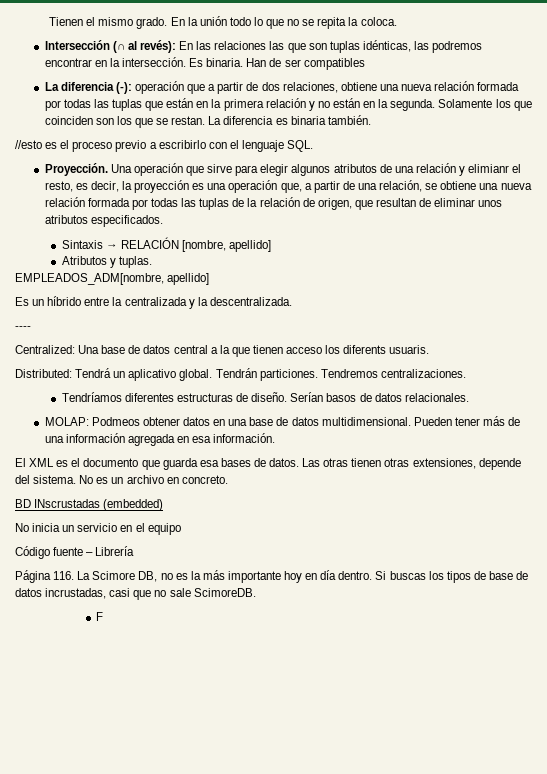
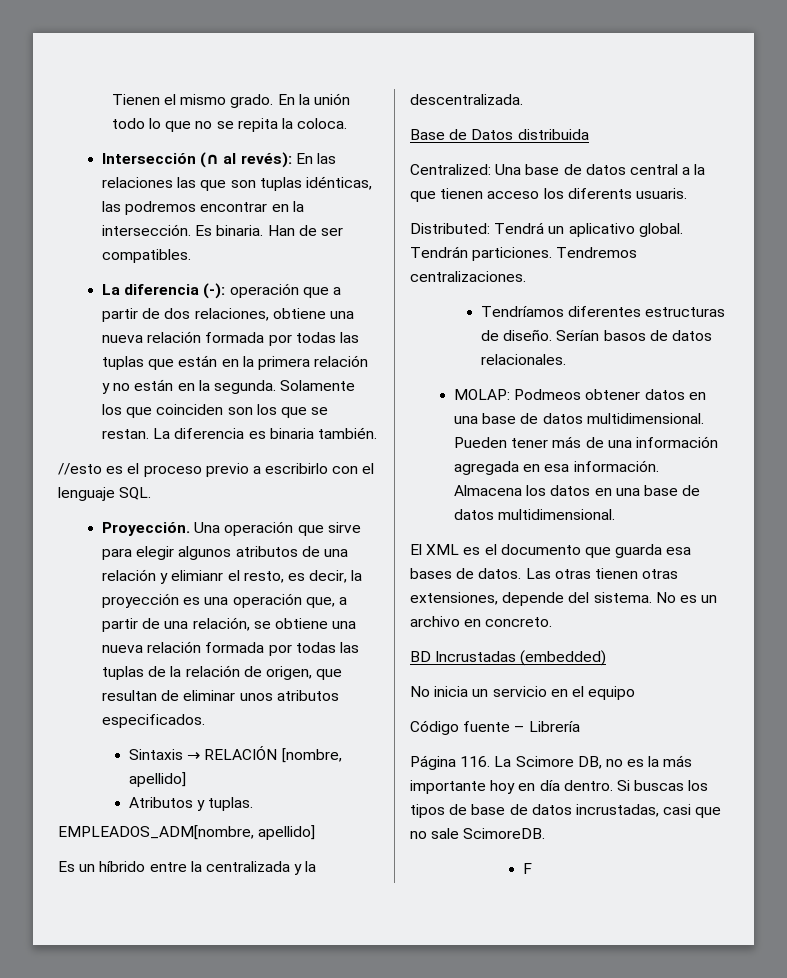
- Han de ser compatibles
+ Han de ser compatibles.
- ----
+ Base de Datos distribuida
+ Almacena los datos en una base de datos multidimensional.
- BD INscrustadas (embedded)
+ BD Incrustadas (embedded)

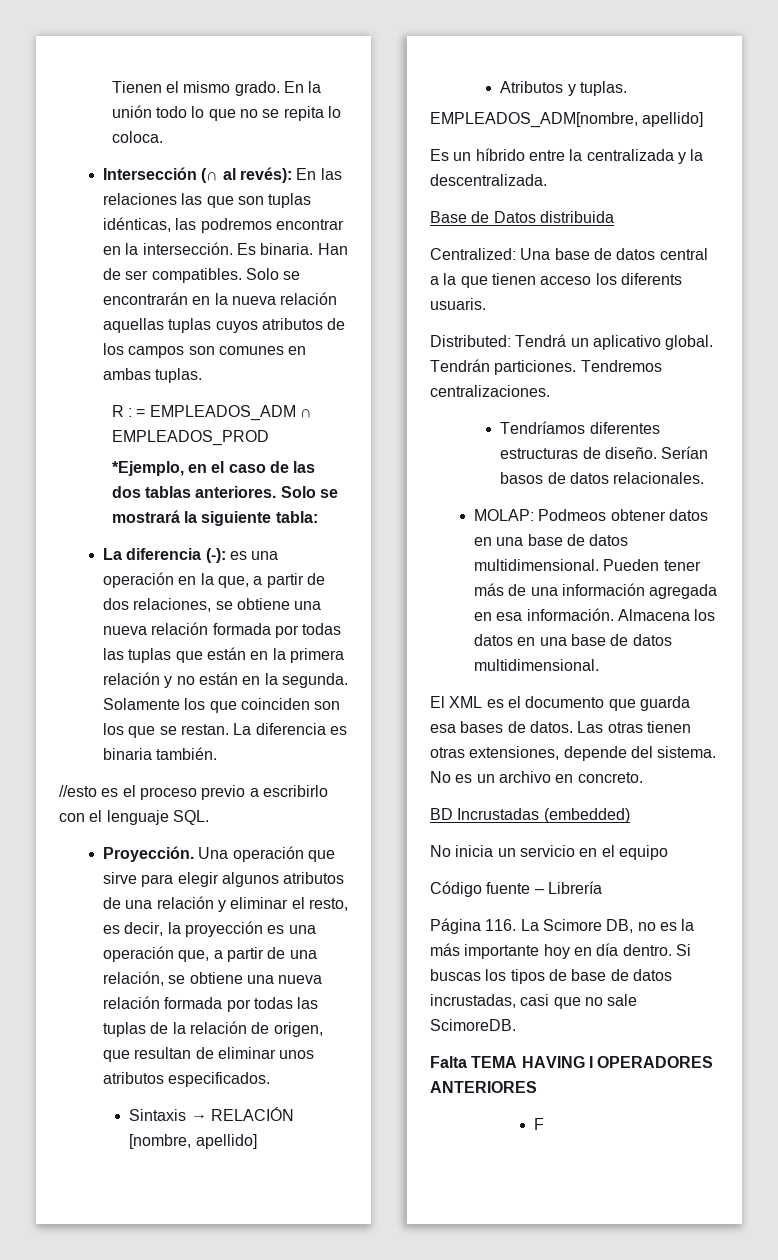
- En la unión todo lo que no se repita la coloca.
+ En la unión todo lo que no se repita lo coloca.
- Han de ser compatibles.
- La diferencia (-): operación que a partir de dos relaciones, obtiene una nueva relación formada por todas las tuplas que están en la primera relación y no están en la segunda.
+ Han de ser compatibles. Solo se encontrarán en la nueva relación aquellas tuplas cuyos atributos de los campos son comunes en ambas tuplas.
+ R : = EMPLEADOS_ADM ∩ EMPLEADOS_PROD
+ *Ejemplo, en el caso de las dos tablas anteriores. Solo se mostrará la siguiente tabla:
+ La diferencia (-): es una operación en la que, a partir de dos relaciones, se obtiene una nueva relación formada por todas las tuplas que están en la primera relación y no están en la segunda.
- Una operación que sirve para elegir algunos atributos de una relación y elimianr el resto, es decir, la proyección es una operación que, a partir de una relación, se obtiene una nueva relación formada por todas las tuplas de la relación de origen, que resultan de eliminar unos atributos especificados.
+ Una operación que sirve para elegir algunos atributos de una relación y eliminar el resto, es decir, la proyección es una operación que, a partir de una relación, se obtiene una nueva relación formada por todas las tuplas de la relación de origen, que resultan de eliminar unos atributos especificados.
+ Falta TEMA HAVING I OPERADORES ANTERIORES

